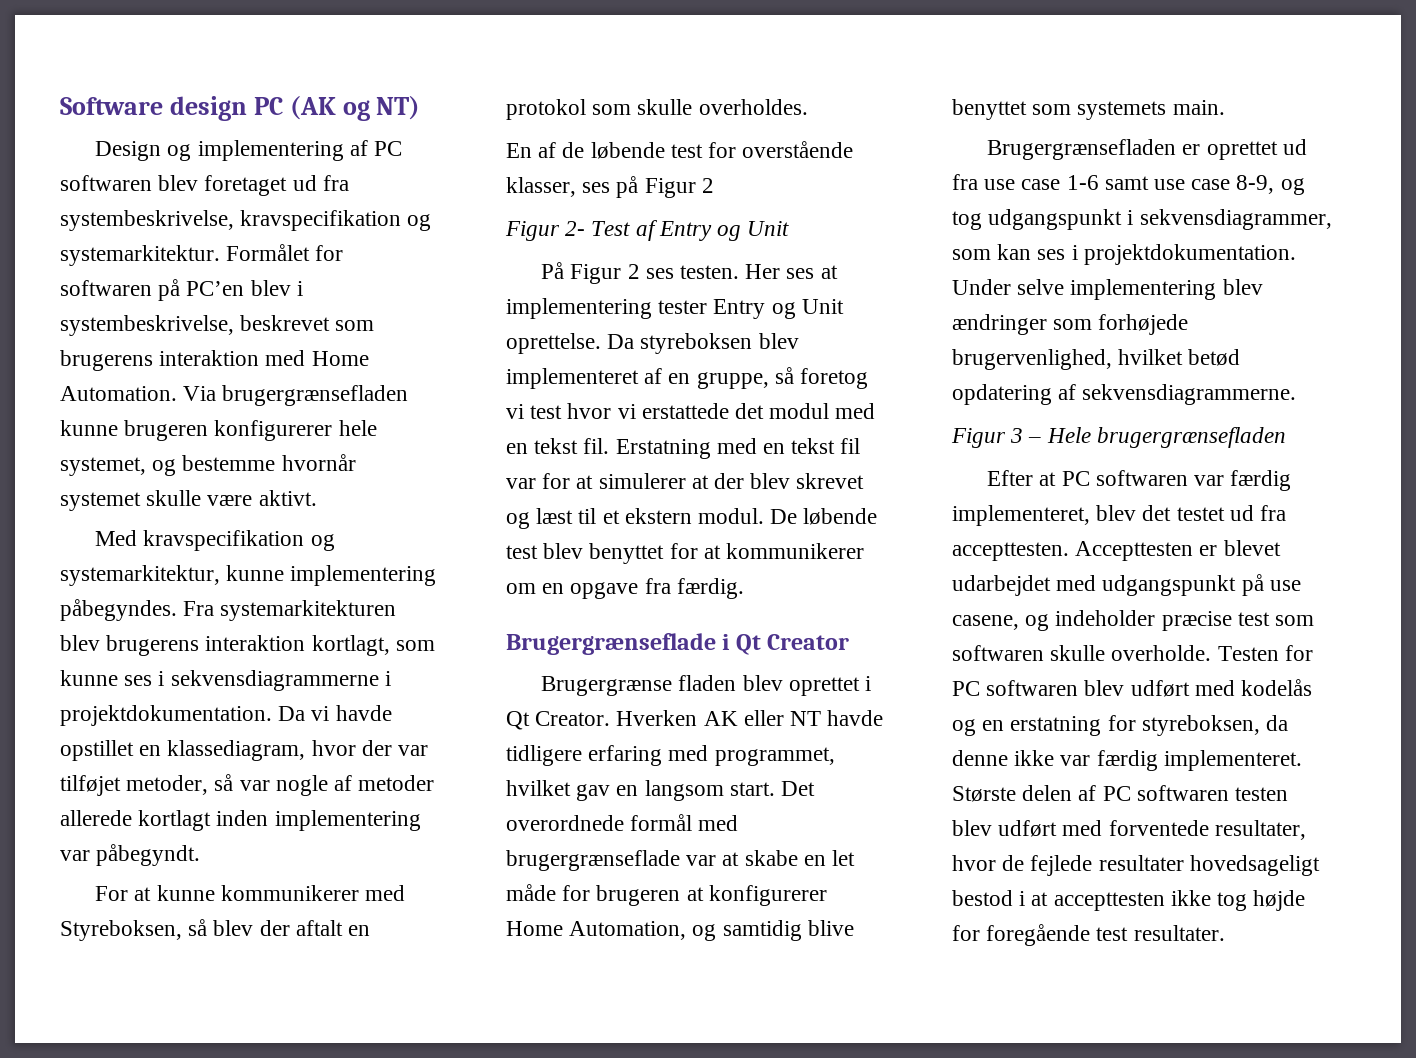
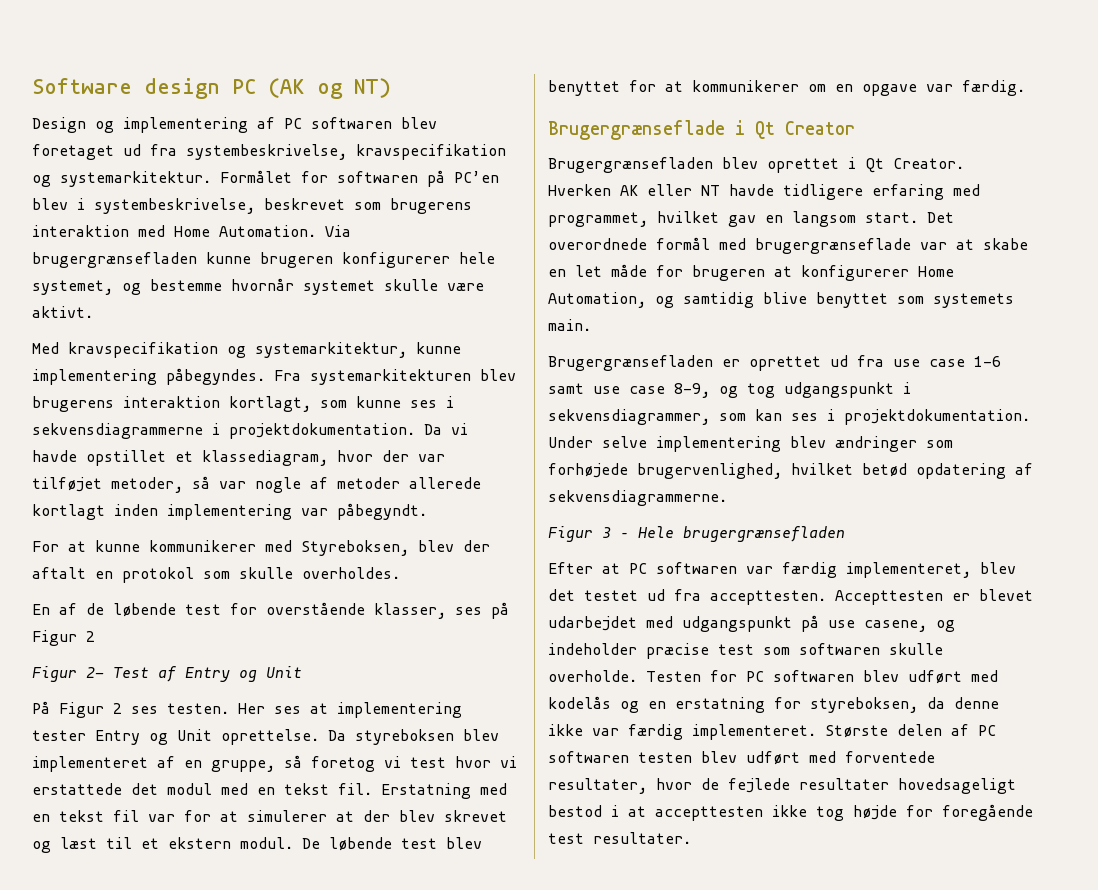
- Da vi havde opstillet en klassediagram, hvor der var tilføjet metoder, så var nogle af metoder allerede kortlagt inden implementering var påbegyndt.
+ Da vi havde opstillet et klassediagram, hvor der var tilføjet metoder, så var nogle af metoder allerede kortlagt inden implementering var påbegyndt.
- For at kunne kommunikerer med Styreboksen, så blev der aftalt en protokol som skulle overholdes.
+ For at kunne kommunikerer med Styreboksen, blev der aftalt en protokol som skulle overholdes.
- De løbende test blev benyttet for at kommunikerer om en opgave fra færdig.
+ De løbende test blev benyttet for at kommunikerer om en opgave var færdig.
- Brugergrænse fladen blev oprettet i Qt Creator.
+ Brugergrænsefladen blev oprettet i Qt Creator.

